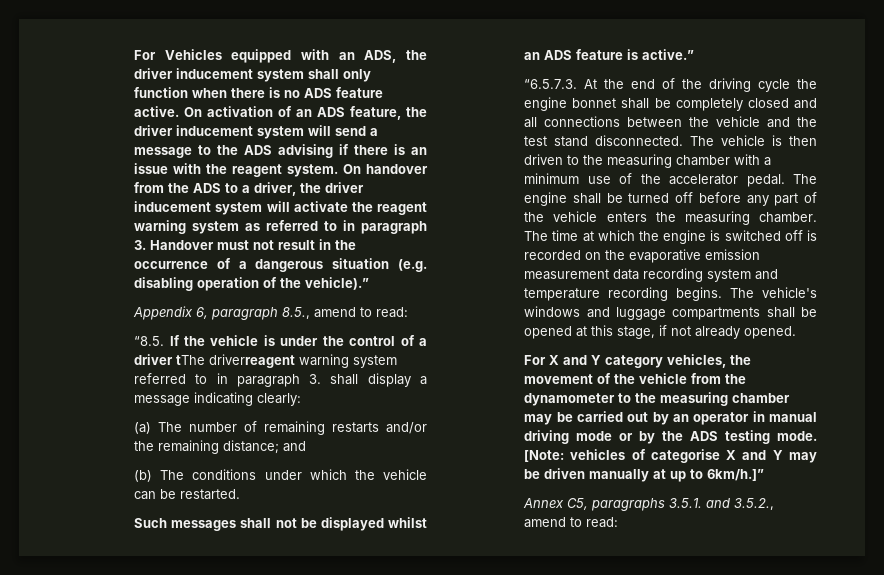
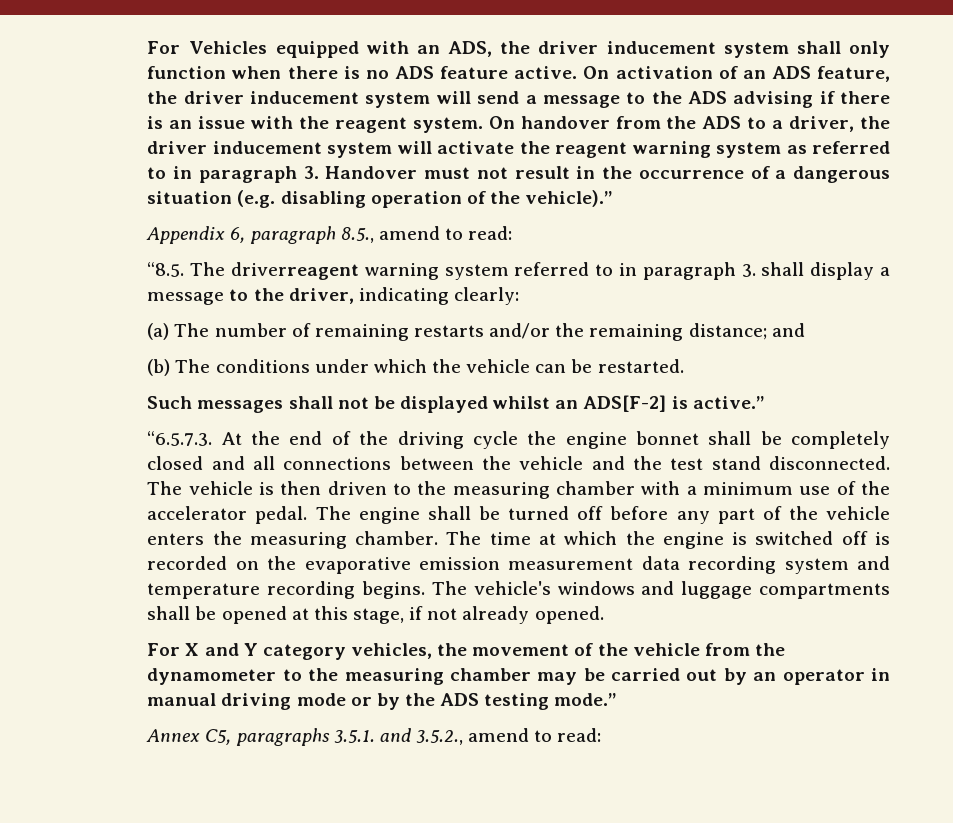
- “8.5. If the vehicle is under the control of a driver tThe driverreagent warning system referred to in paragraph 3. shall display a message indicating clearly:
+ “8.5. The driverreagent warning system referred to in paragraph 3. shall display a message to the driver, indicating clearly:
- Such messages shall not be displayed whilst an ADS feature is active.”
+ Such messages shall not be displayed whilst an ADS[F-2] is active.”
- For X and Y category vehicles, the movement of the vehicle from the dynamometer to the measuring chamber may be carried out by an operator in manual driving mode or by the ADS testing mode. [Note: vehicles of categorise X and Y may be driven manually at up to 6km/h.]”
+ For X and Y category vehicles, the movement of the vehicle from the dynamometer to the measuring chamber may be carried out by an operator in manual driving mode or by the ADS testing mode.”

